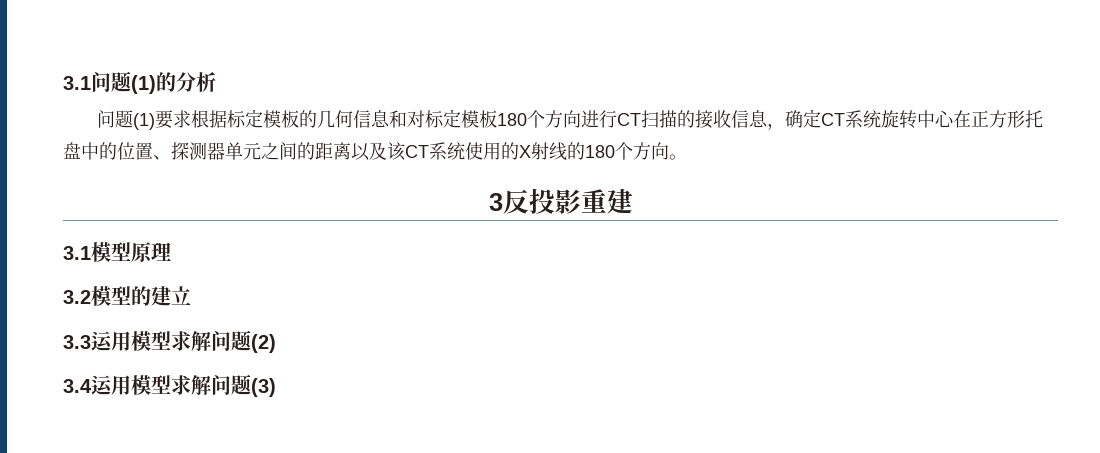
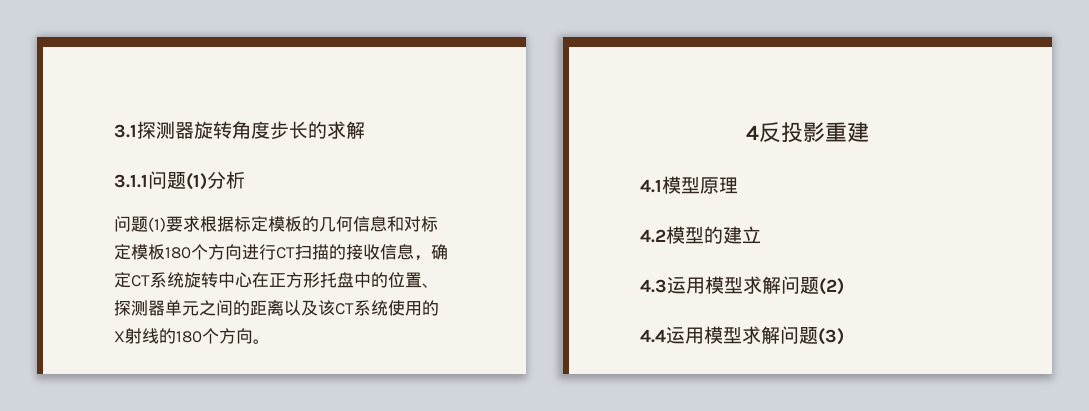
- 3.1问题(1)的分析
+ 3.1探测器旋转角度步长的求解
+ 3.1.1问题(1)分析
- 3反投影重建
+ 4反投影重建
- 3.1模型原理
+ 4.1模型原理
- 3.2模型的建立
+ 4.2模型的建立
- 3.3运用模型求解问题(2)
+ 4.3运用模型求解问题(2)
- 3.4运用模型求解问题(3)
+ 4.4运用模型求解问题(3)

